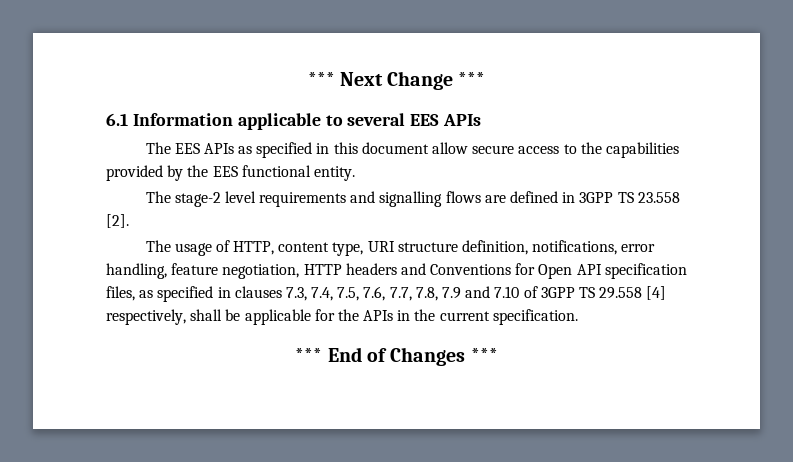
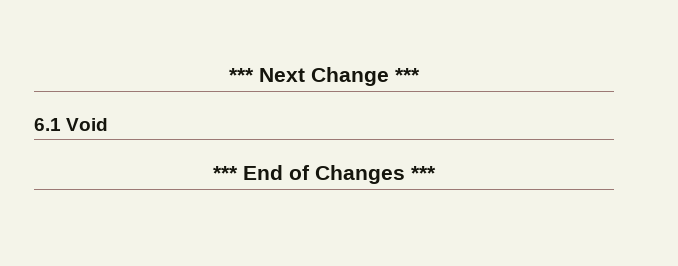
- 6.1 Information applicable to several EES APIs
- The EES APIs as specified in this document allow secure access to the capabilities provided by the EES functional entity.
- The stage-2 level requirements and signalling flows are defined in 3GPP TS 23.558 [2].
- The usage of HTTP, content type, URI structure definition, notifications, error handling, feature negotiation, HTTP headers and Conventions for Open API specification files, as specified in clauses 7.3, 7.4, 7.5, 7.6, 7.7, 7.8, 7.9 and 7.10 of 3GPP TS 29.558 [4] respectively, shall be applicable for the APIs in the current specification.
+ 6.1 Void

